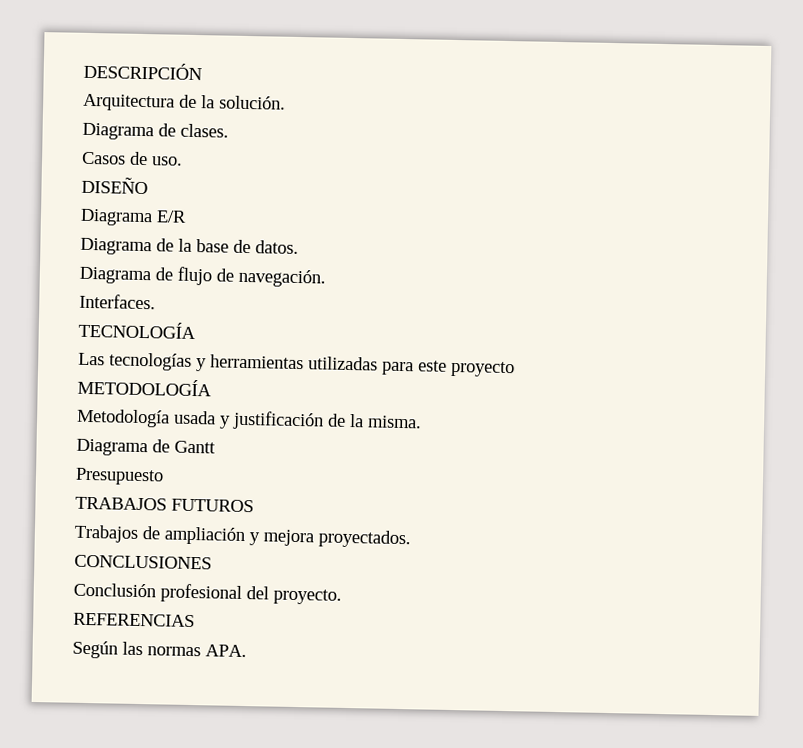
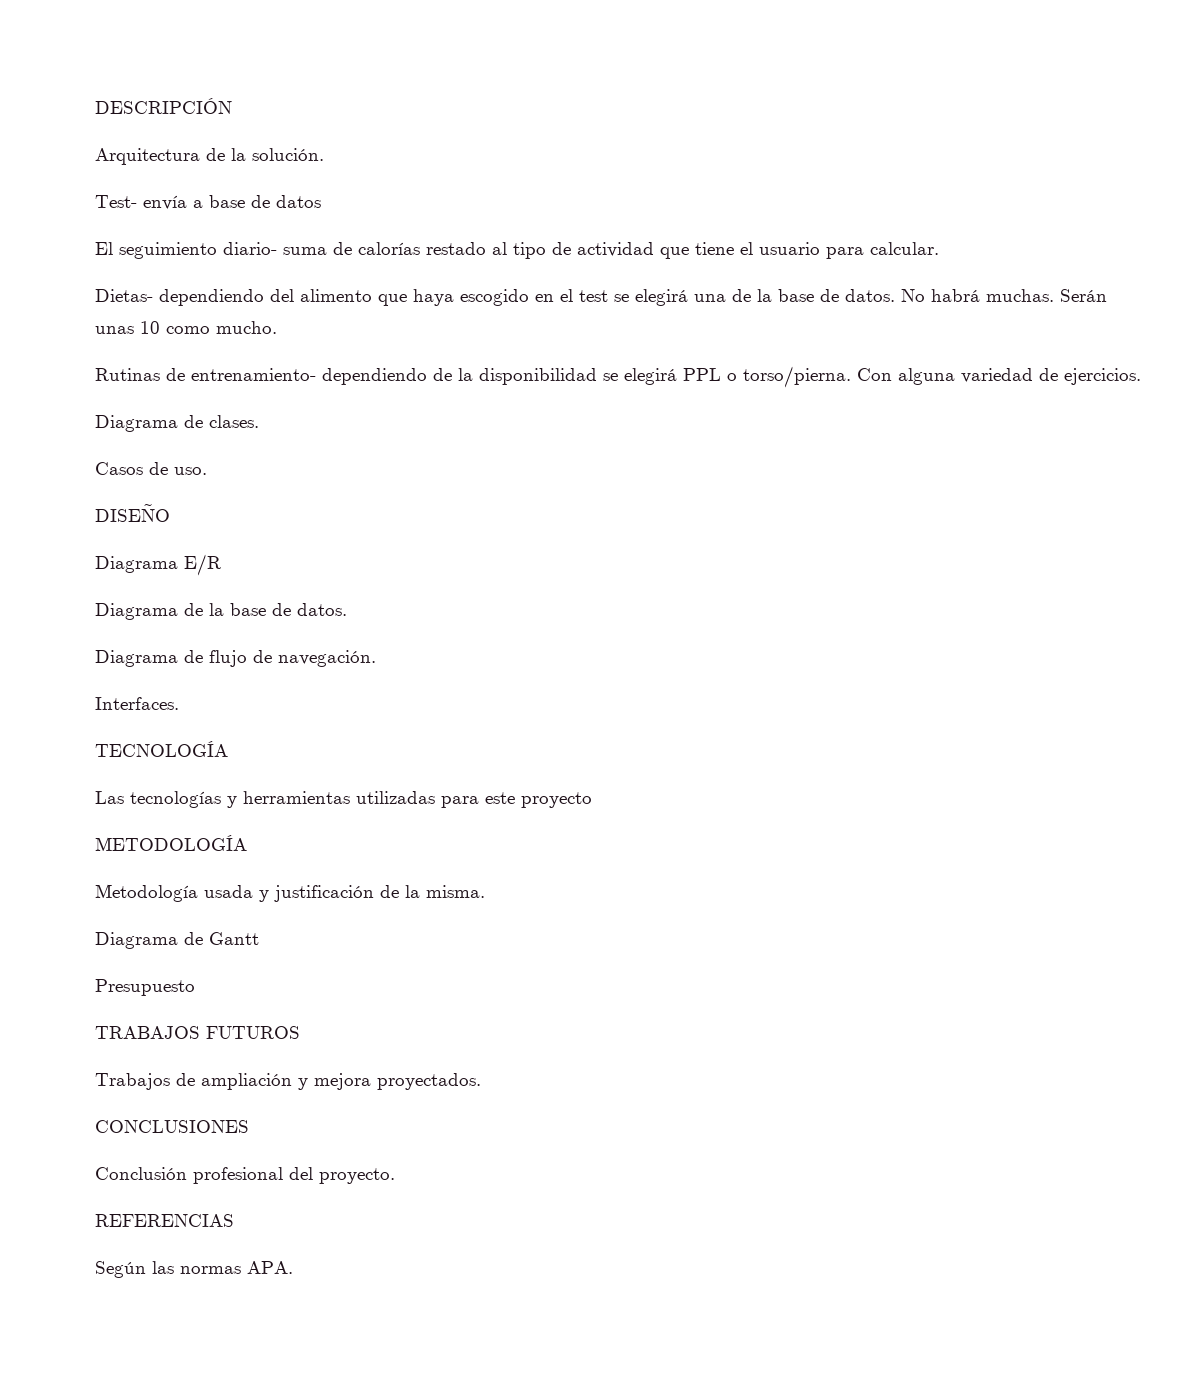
+ Test- envía a base de datos
+ El seguimiento diario- suma de calorías restado al tipo de actividad que tiene el usuario para calcular.
+ Dietas- dependiendo del alimento que haya escogido en el test se elegirá una de la base de datos. No habrá muchas. Serán unas 10 como mucho.
+ Rutinas de entrenamiento- dependiendo de la disponibilidad se elegirá PPL o torso/pierna. Con alguna variedad de ejercicios.

